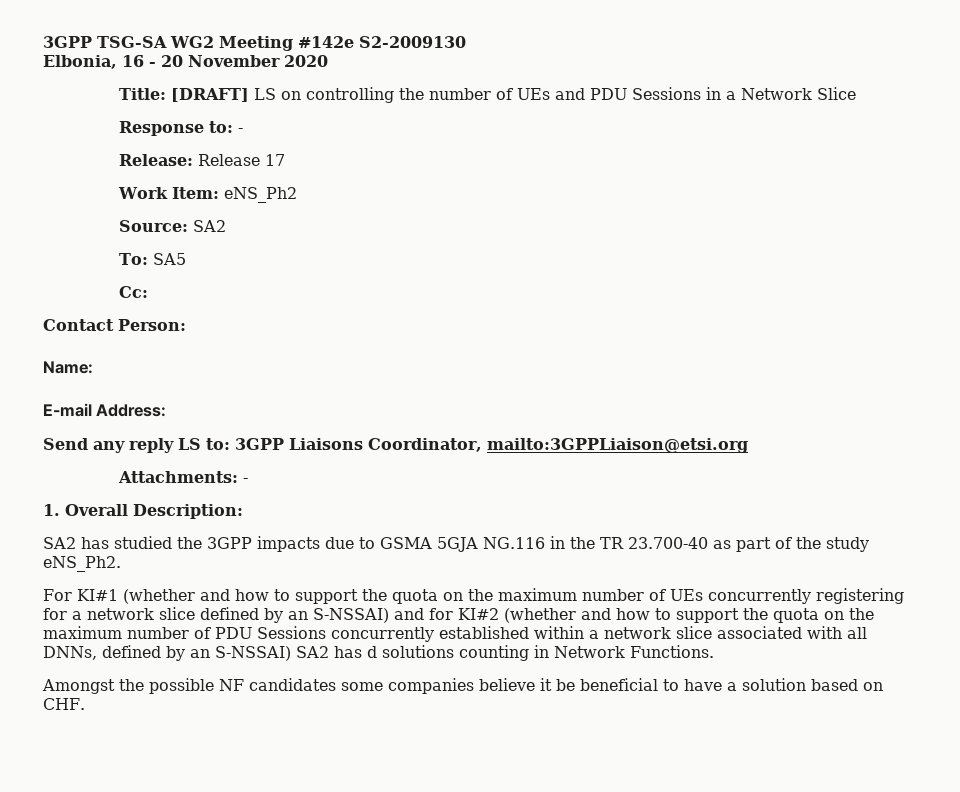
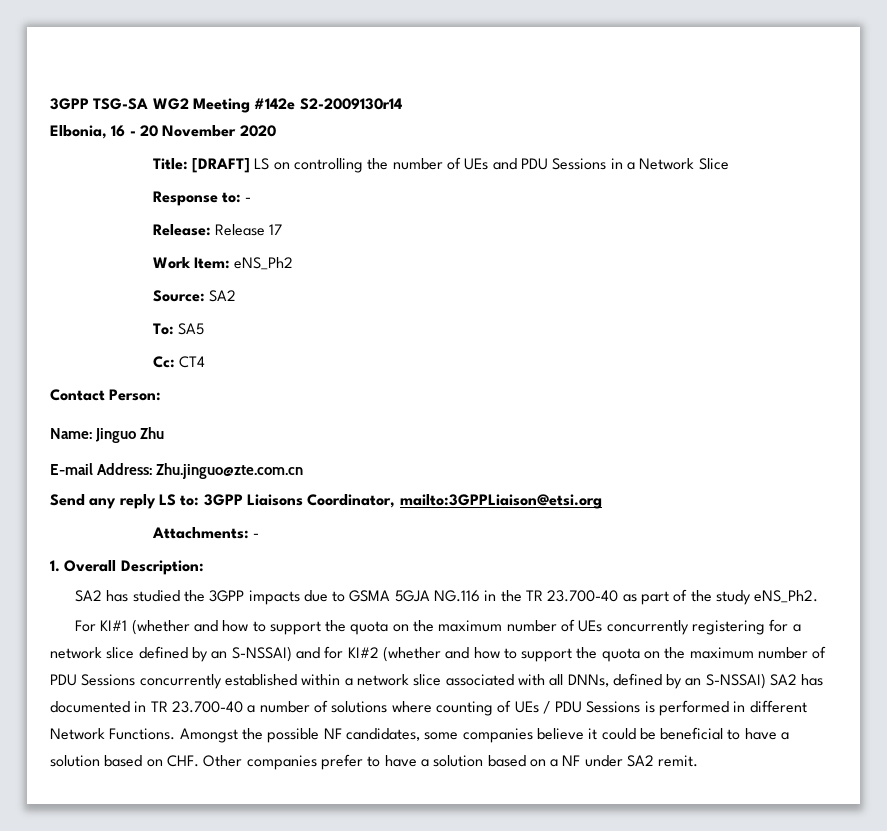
- 3GPP TSG-SA WG2 Meeting #142e S2-2009130
+ 3GPP TSG-SA WG2 Meeting #142e S2-2009130r14
- Cc:
+ Cc: CT4
- Name:
+ Name: Jinguo Zhu
- E-mail Address:
+ E-mail Address: Zhu.jinguo@zte.com.cn
- For KI#1 (whether and how to support the quota on the maximum number of UEs concurrently registering for a network slice defined by an S-NSSAI) and for KI#2 (whether and how to support the quota on the maximum number of PDU Sessions concurrently established within a network slice associated with all DNNs, defined by an S-NSSAI) SA2 has d solutions counting in Network Functions.
- Amongst the possible NF candidates some companies believe it be beneficial to have a solution based on CHF.
+ For KI#1 (whether and how to support the quota on the maximum number of UEs concurrently registering for a network slice defined by an S-NSSAI) and for KI#2 (whether and how to support the quota on the maximum number of PDU Sessions concurrently established within a network slice associated with all DNNs, defined by an S-NSSAI) SA2 has documented in TR 23.700-40 a number of solutions where counting of UEs / PDU Sessions is performed in different Network Functions. Amongst the possible NF candidates, some companies believe it could be beneficial to have a solution based on CHF. Other companies prefer to have a solution based on a NF under SA2 remit.

